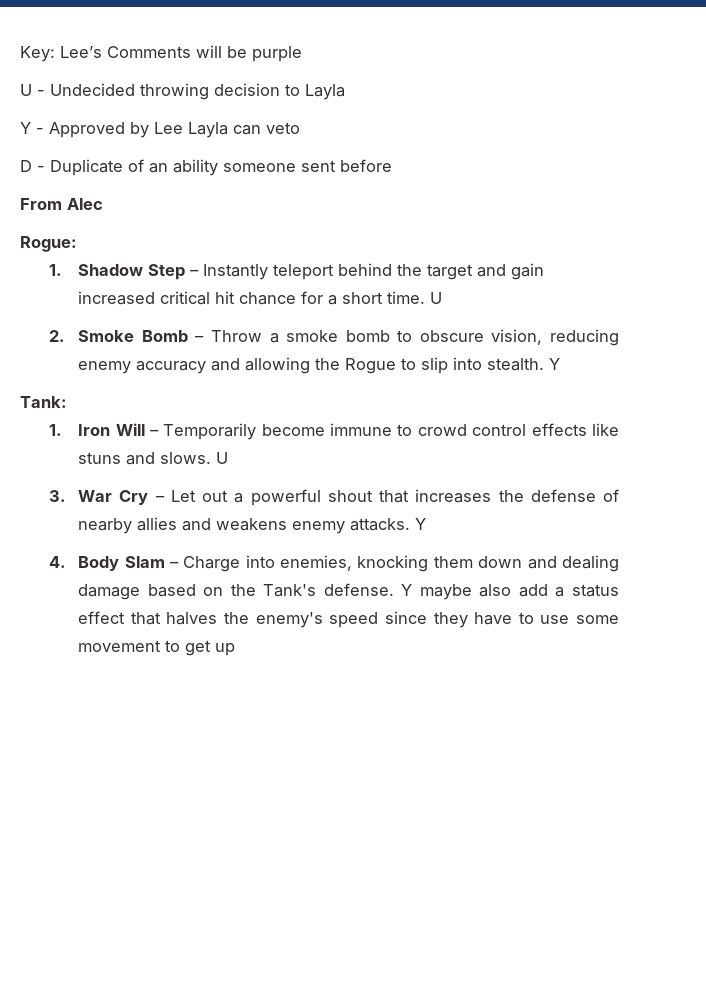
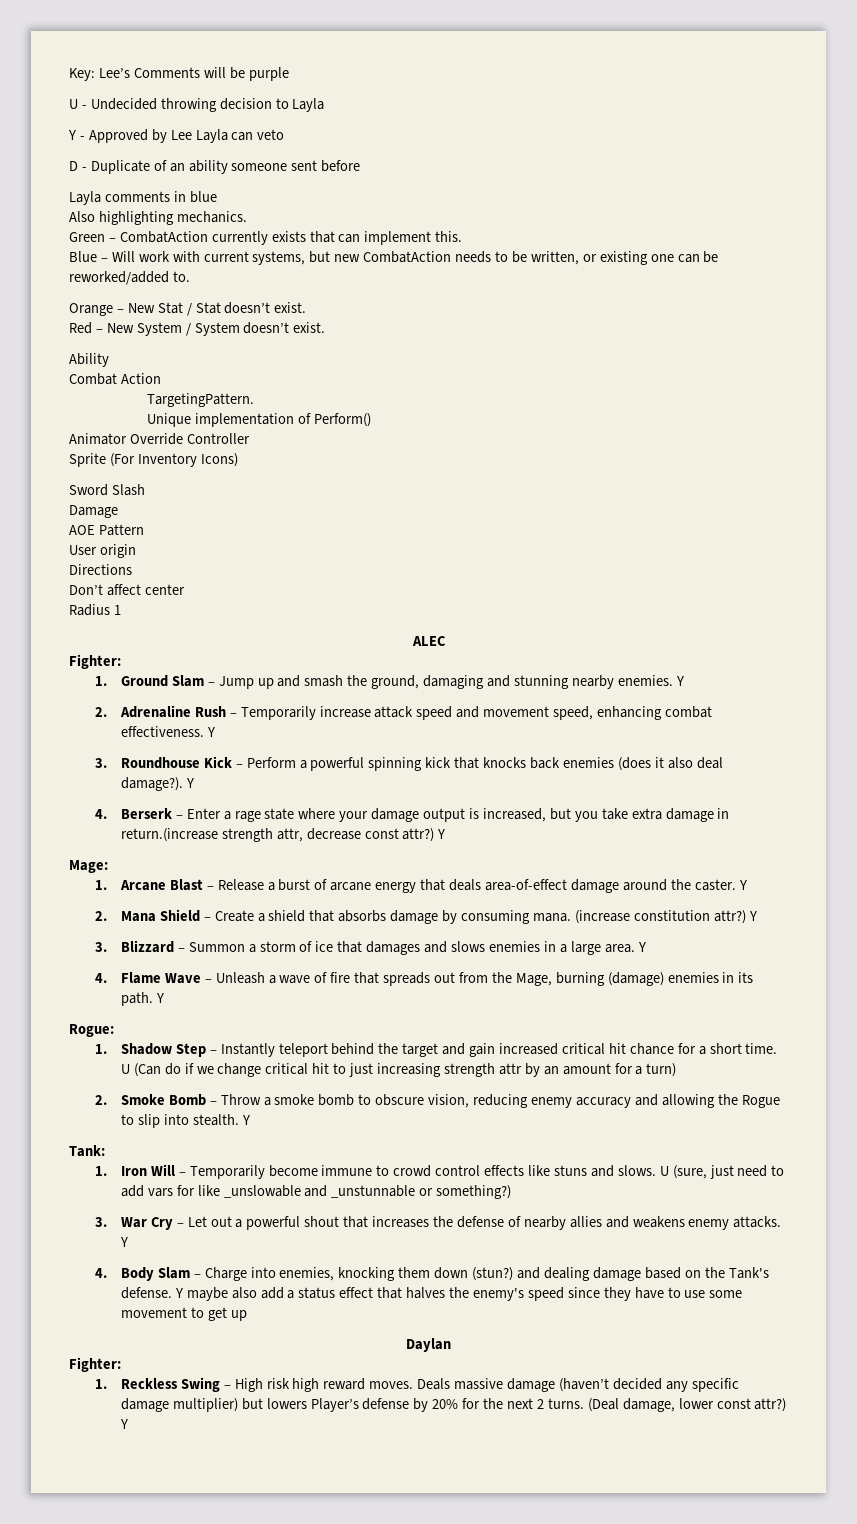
- From Alec
+ Layla comments in blue
+ Also highlighting mechanics.
+ Green – CombatAction currently exists that can implement this.
+ Blue – Will work with current systems, but new CombatAction needs to be written, or existing one can be reworked/added to.
+ Orange – New Stat / Stat doesn’t exist.
+ Red – New System / System doesn’t exist.
+ Ability
+ Combat Action
+ TargetingPattern.
+ Unique implementation of Perform()
+ Animator Override Controller
+ Sprite (For Inventory Icons)
+ Sword Slash
+ Damage
+ AOE Pattern
+ User origin
+ Directions
+ Don’t affect center
+ Radius 1
+ ALEC
+ Fighter:
+ 1. Ground Slam – Jump up and smash the ground, damaging and stunning nearby enemies. Y
+ 2. Adrenaline Rush – Temporarily increase attack speed and movement speed, enhancing combat effectiveness. Y
+ 3. Roundhouse Kick – Perform a powerful spinning kick that knocks back enemies (does it also deal damage?). Y
+ 4. Berserk – Enter a rage state where your damage output is increased, but you take extra damage in return.(increase strength attr, decrease const attr?) Y
+ Mage:
+ 1. Arcane Blast – Release a burst of arcane energy that deals area-of-effect damage around the caster. Y
+ 2. Mana Shield – Create a shield that absorbs damage by consuming mana. (increase constitution attr?) Y
+ 3. Blizzard – Summon a storm of ice that damages and slows enemies in a large area. Y
+ 4. Flame Wave – Unleash a wave of fire that spreads out from the Mage, burning (damage) enemies in its path. Y
- 1. Shadow Step – Instantly teleport behind the target and gain increased critical hit chance for a short time. U
+ 1. Shadow Step – Instantly teleport behind the target and gain increased critical hit chance for a short time. U (Can do if we change critical hit to just increasing strength attr by an amount for a turn)
- 1. Iron Will – Temporarily become immune to crowd control effects like stuns and slows. U
+ 1. Iron Will – Temporarily become immune to crowd control effects like stuns and slows. U (sure, just need to add vars for like _unslowable and _unstunnable or something?)
- 4. Body Slam – Charge into enemies, knocking them down and dealing damage based on the Tank's defense.
+ 4. Body Slam – Charge into enemies, knocking them down (stun?) and dealing damage based on the Tank's defense.
+ Daylan
+ Fighter:
+ 1. Reckless Swing – High risk high reward moves. Deals massive damage (haven’t decided any specific damage multiplier) but lowers Player’s defense by 20% for the next 2 turns. (Deal damage, lower const attr?) Y

